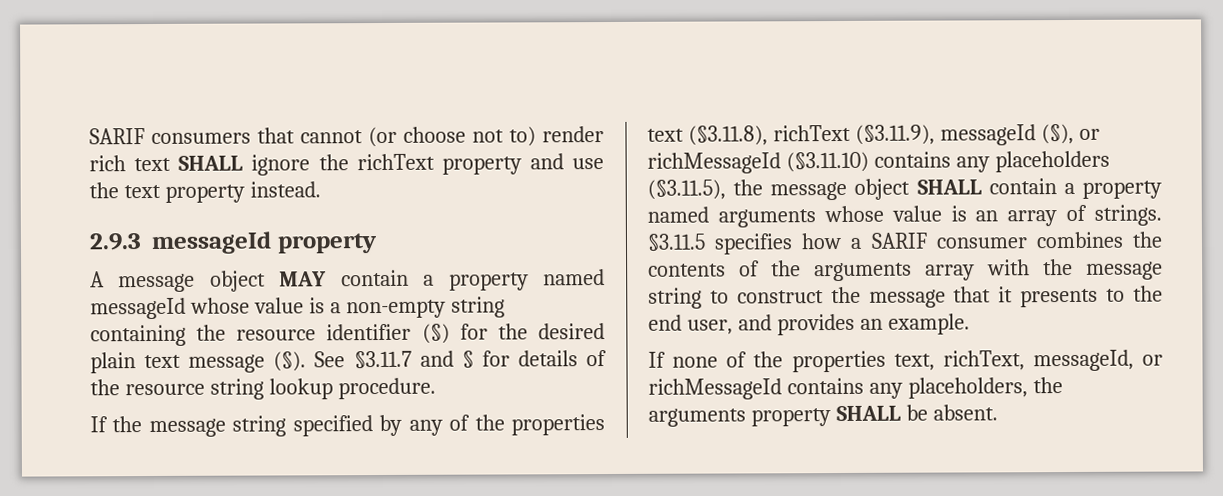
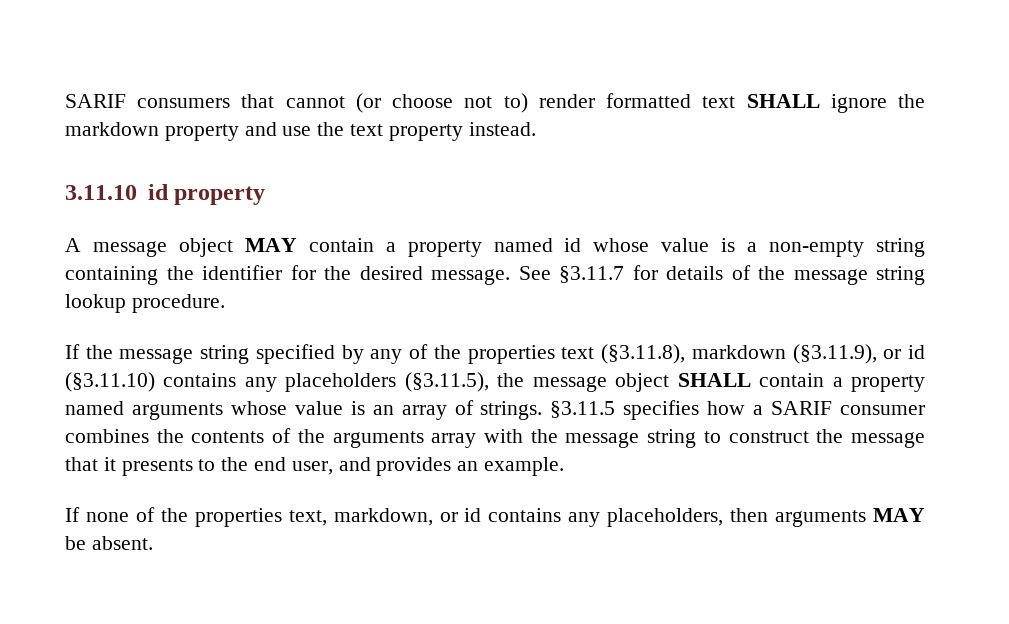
- SARIF consumers that cannot (or choose not to) render rich text SHALL ignore the richText property and use the text property instead.
+ SARIF consumers that cannot (or choose not to) render formatted text SHALL ignore the markdown property and use the text property instead.
- 2.9.3 messageId property
+ 3.11.10 id property
- A message object MAY contain a property named messageId whose value is a non-empty string containing the resource identifier (§) for the desired plain text message (§). See §3.11.7 and § for details of the resource string lookup procedure.
+ A message object MAY contain a property named id whose value is a non-empty string containing the identifier for the desired message. See §3.11.7 for details of the message string lookup procedure.
- If the message string specified by any of the properties text (§3.11.8), richText (§3.11.9), messageId (§), or richMessageId (§3.11.10) contains any placeholders (§3.11.5), the message object SHALL contain a property named arguments whose value is an array of strings.
+ If the message string specified by any of the properties text (§3.11.8), markdown (§3.11.9), or id (§3.11.10) contains any placeholders (§3.11.5), the message object SHALL contain a property named arguments whose value is an array of strings.
- If none of the properties text, richText, messageId, or richMessageId contains any placeholders, the arguments property SHALL be absent.
+ If none of the properties text, markdown, or id contains any placeholders, then arguments MAY be absent.

